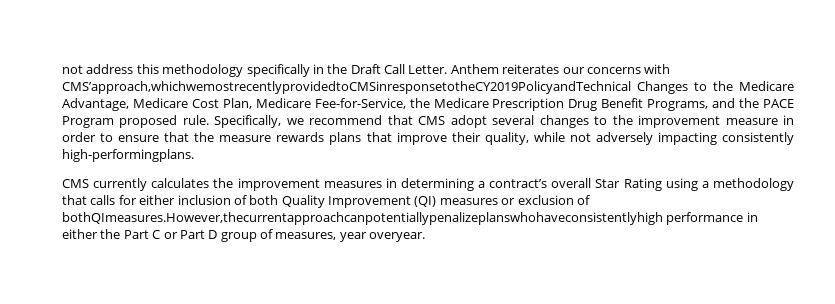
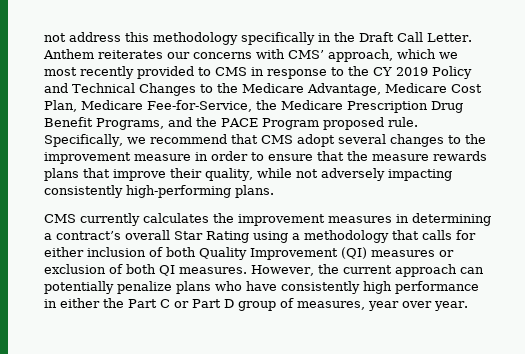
- Anthem reiterates our concerns with CMS’approach,whichwemostrecentlyprovidedtoCMSinresponsetotheCY2019PolicyandTechnical Changes to the Medicare Advantage, Medicare Cost Plan, Medicare Fee-for-Service, the Medicare Prescription Drug Benefit Programs, and the PACE Program proposed rule.
+ Anthem reiterates our concerns with CMS’ approach, which we most recently provided to CMS in response to the CY 2019 Policy and Technical Changes to the Medicare Advantage, Medicare Cost Plan, Medicare Fee-for-Service, the Medicare Prescription Drug Benefit Programs, and the PACE Program proposed rule.
- Specifically, we recommend that CMS adopt several changes to the improvement measure in order to ensure that the measure rewards plans that improve their quality, while not adversely impacting consistently high-performingplans.
+ Specifically, we recommend that CMS adopt several changes to the improvement measure in order to ensure that the measure rewards plans that improve their quality, while not adversely impacting consistently high-performing plans.
- CMS currently calculates the improvement measures in determining a contract’s overall Star Rating using a methodology that calls for either inclusion of both Quality Improvement (QI) measures or exclusion of bothQImeasures.However,thecurrentapproachcanpotentiallypenalizeplanswhohaveconsistentlyhigh performance in either the Part C or Part D group of measures, year overyear.
+ CMS currently calculates the improvement measures in determining a contract’s overall Star Rating using a methodology that calls for either inclusion of both Quality Improvement (QI) measures or exclusion of both QI measures. However, the current approach can potentially penalize plans who have consistently high performance in either the Part C or Part D group of measures, year over year.

